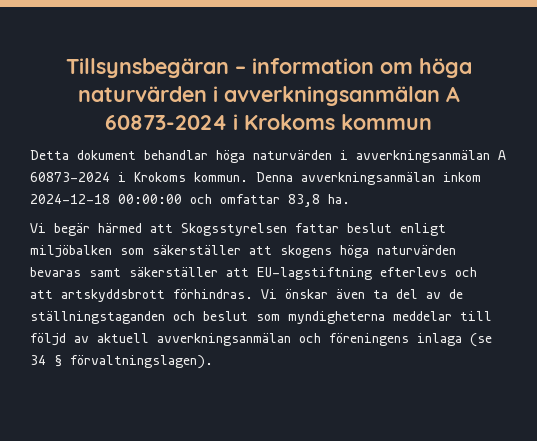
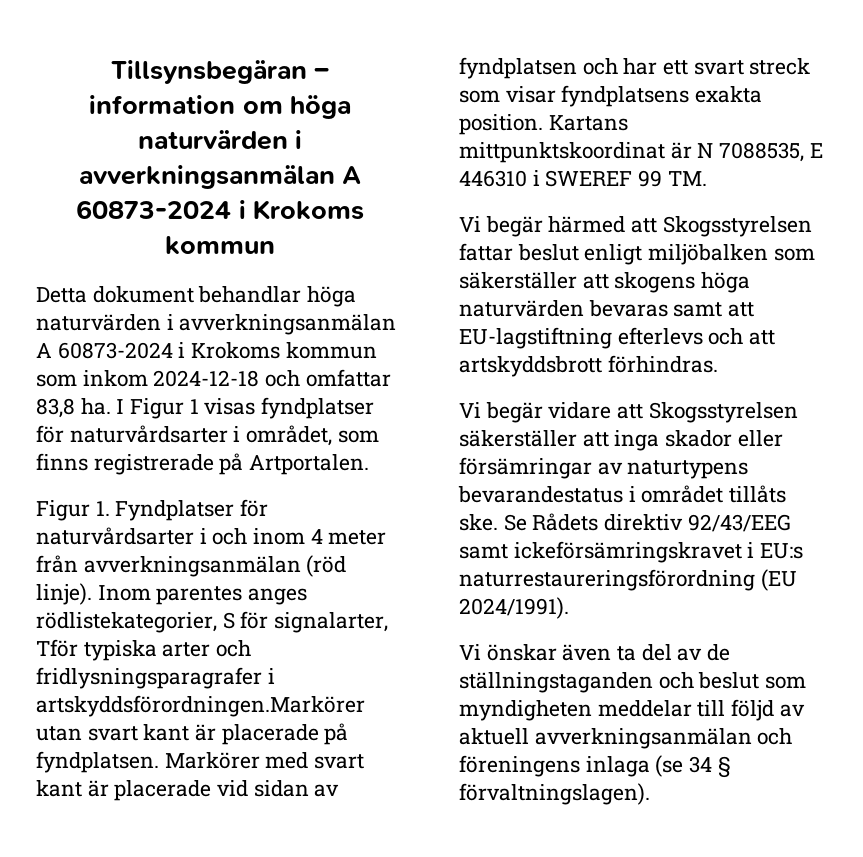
- Detta dokument behandlar höga naturvärden i avverkningsanmälan A 60873-2024 i Krokoms kommun. Denna avverkningsanmälan inkom 2024-12-18 00:00:00 och omfattar 83,8 ha.
+ Detta dokument behandlar höga naturvärden i avverkningsanmälan A 60873-2024 i Krokoms kommun som inkom 2024-12-18 och omfattar 83,8 ha. I Figur 1 visas fyndplatser för naturvårdsarter i området, som finns registrerade på Artportalen.
+ Figur 1. Fyndplatser för naturvårdsarter i och inom 4 meter från avverkningsanmälan (röd linje). Inom parentes anges rödlistekategorier, S för signalarter, Tför typiska arter och fridlysningsparagrafer i artskyddsförordningen.Markörer utan svart kant är placerade på fyndplatsen. Markörer med svart kant är placerade vid sidan av fyndplatsen och har ett svart streck som visar fyndplatsens exakta position. Kartans mittpunktskoordinat är N 7088535, E 446310 i SWEREF 99 TM.
- Vi begär härmed att Skogsstyrelsen fattar beslut enligt miljöbalken som säkerställer att skogens höga naturvärden bevaras samt säkerställer att EU-lagstiftning efterlevs och att artskyddsbrott förhindras. Vi önskar även ta del av de ställningstaganden och beslut som myndigheterna meddelar till följd av aktuell avverkningsanmälan och föreningens inlaga (se 34 § förvaltningslagen).
+ Vi begär härmed att Skogsstyrelsen fattar beslut enligt miljöbalken som säkerställer att skogens höga naturvärden bevaras samt att EU-lagstiftning efterlevs och att artskyddsbrott förhindras.
+ Vi begär vidare att Skogsstyrelsen säkerställer att inga skador eller försämringar av naturtypens bevarandestatus i området tillåts ske. Se Rådets direktiv 92/43/EEG samt ickeförsämringskravet i EU:s naturrestaureringsförordning (EU 2024/1991).
+ Vi önskar även ta del av de ställningstaganden och beslut som myndigheten meddelar till följd av aktuell avverkningsanmälan och föreningens inlaga (se 34 § förvaltningslagen).

